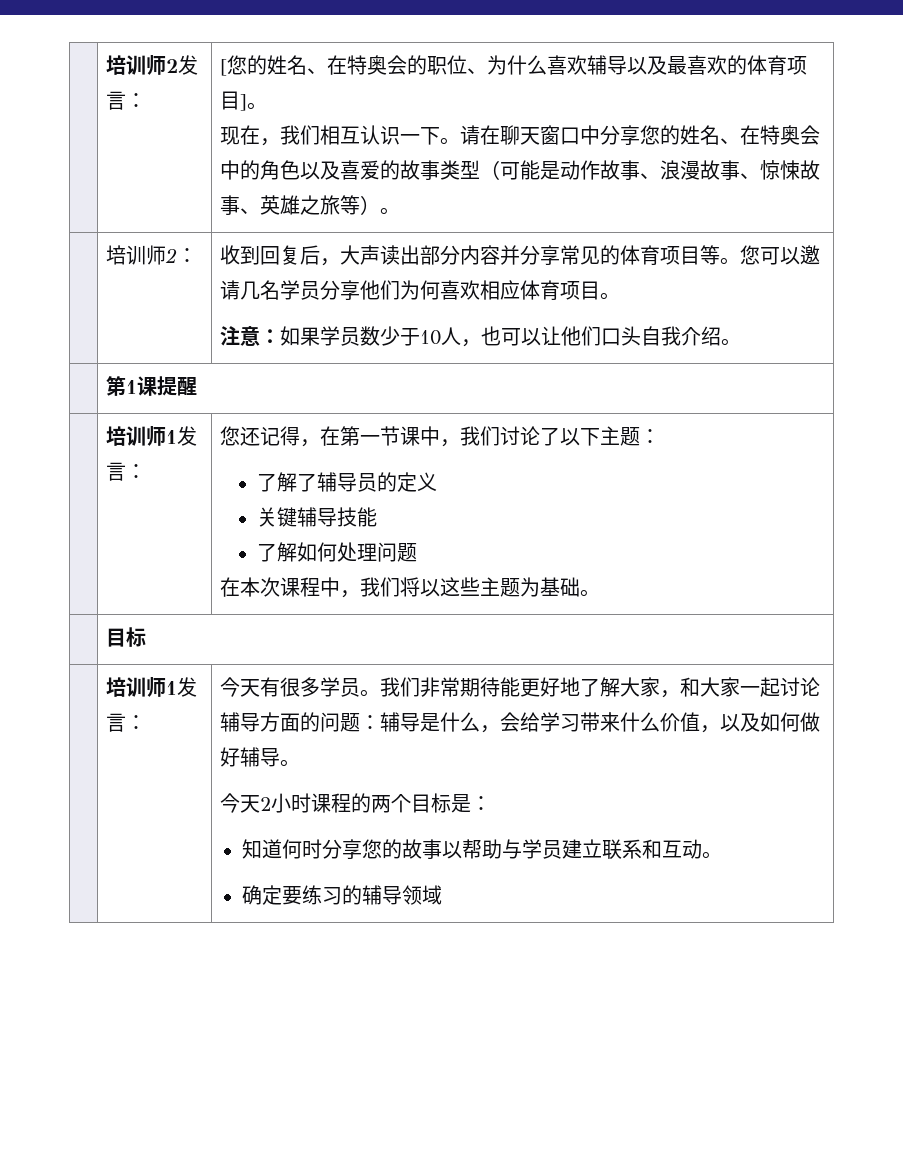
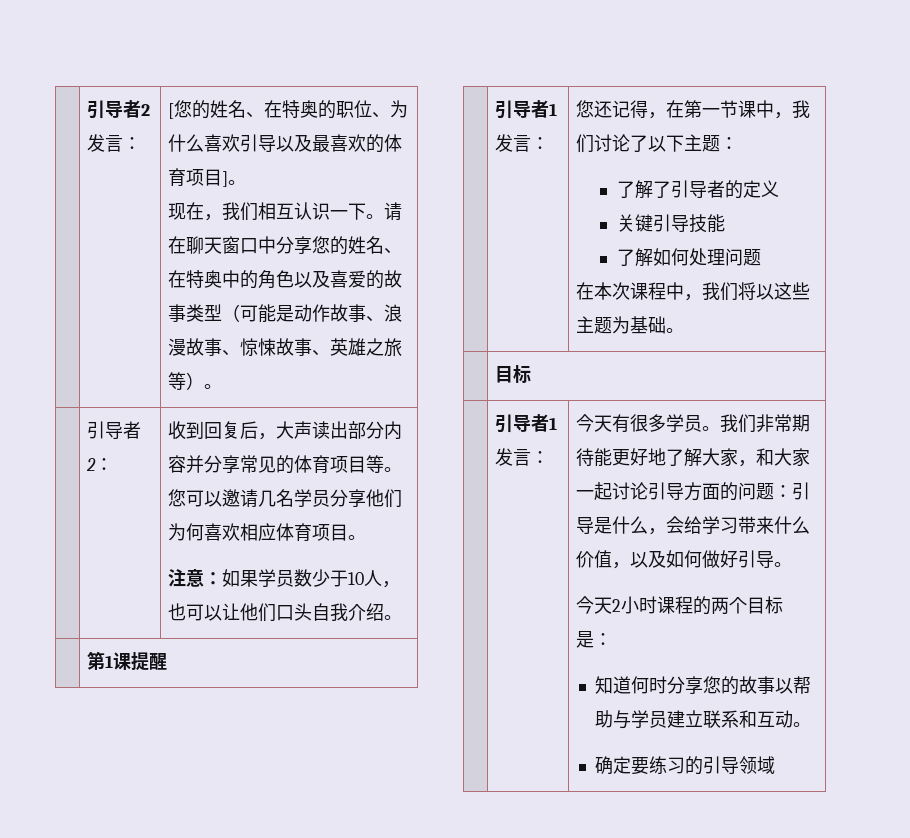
- 培训师2发言：
+ 引导者2发言：
- [您的姓名、在特奥会的职位、为什么喜欢辅导以及最喜欢的体育项目]。
+ [您的姓名、在特奥的职位、为什么喜欢引导以及最喜欢的体育项目]。
- 请在聊天窗口中分享您的姓名、在特奥会中的角色以及喜爱的故事类型（可能是动作故事、浪漫故事、惊悚故事、英雄之旅等）。
+ 请在聊天窗口中分享您的姓名、在特奥中的角色以及喜爱的故事类型（可能是动作故事、浪漫故事、惊悚故事、英雄之旅等）。
- 培训师2：
+ 引导者2：
- | 培训师1发言： | 您还记得，在第一节课中，我们讨论了以下主题：
- 了解了辅导员的定义
- 关键辅导技能
+ | 引导者1发言： | 您还记得，在第一节课中，我们讨论了以下主题：
+ 了解了引导者的定义
+ 关键引导技能
  | 目标
- | 培训师1发言：
+ | 引导者1发言：
- 我们非常期待能更好地了解大家，和大家一起讨论辅导方面的问题：辅导是什么，会给学习带来什么价值，以及如何做好辅导。
+ 我们非常期待能更好地了解大家，和大家一起讨论引导方面的问题：引导是什么，会给学习带来什么价值，以及如何做好引导。
- 确定要练习的辅导领域
+ 确定要练习的引导领域

